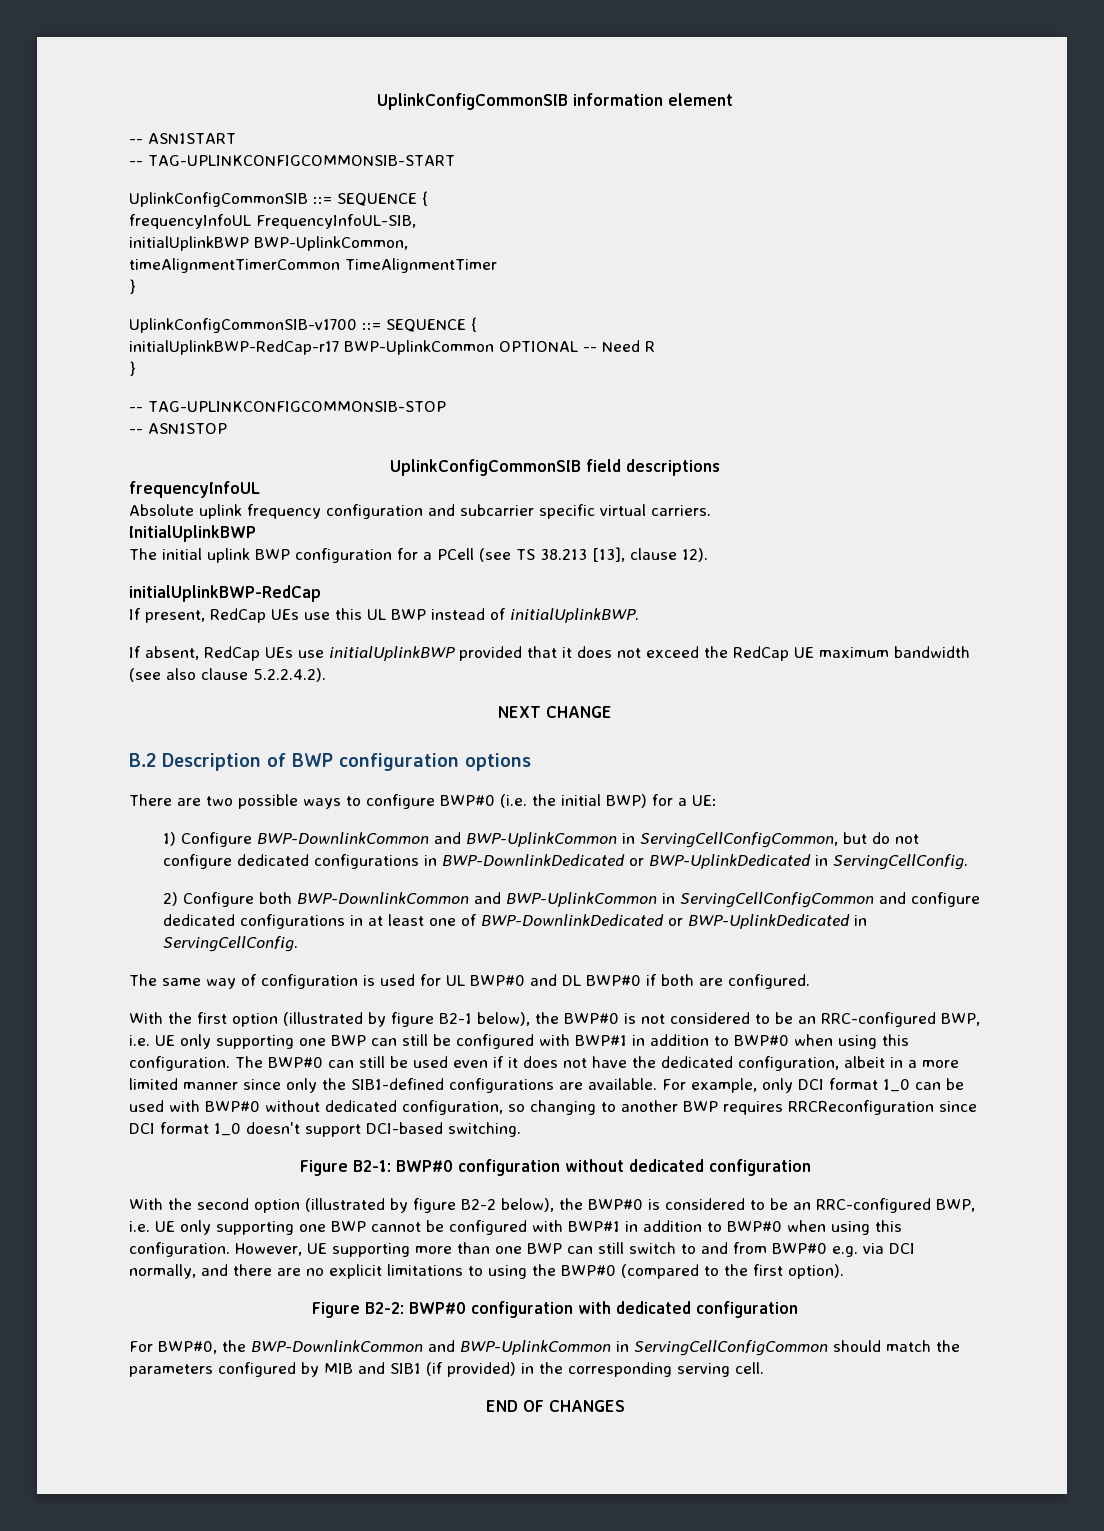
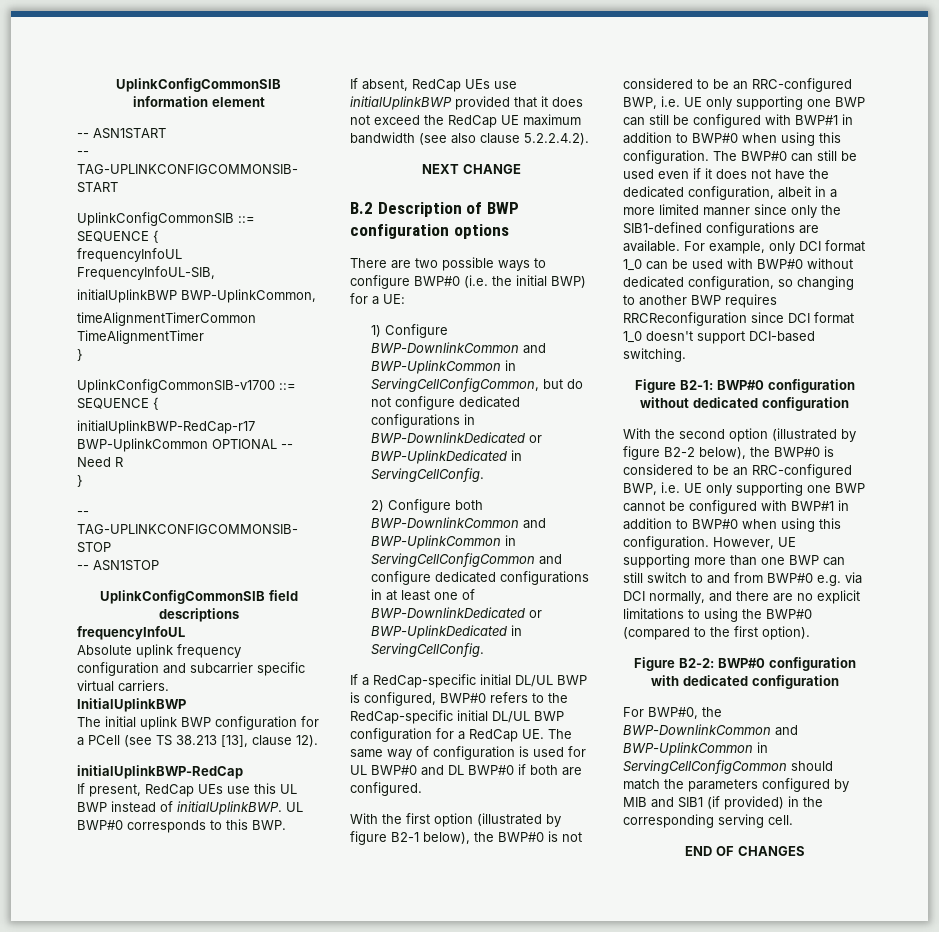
+ UL BWP#0 corresponds to this BWP.
- The same way of configuration is used for UL BWP#0 and DL BWP#0 if both are configured.
+ If a RedCap-specific initial DL/UL BWP is configured, BWP#0 refers to the RedCap-specific initial DL/UL BWP configuration for a RedCap UE. The same way of configuration is used for UL BWP#0 and DL BWP#0 if both are configured.

